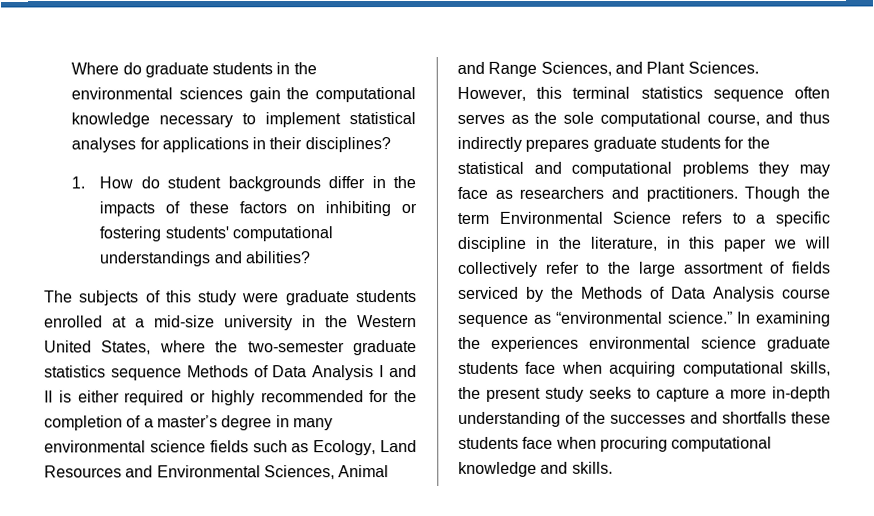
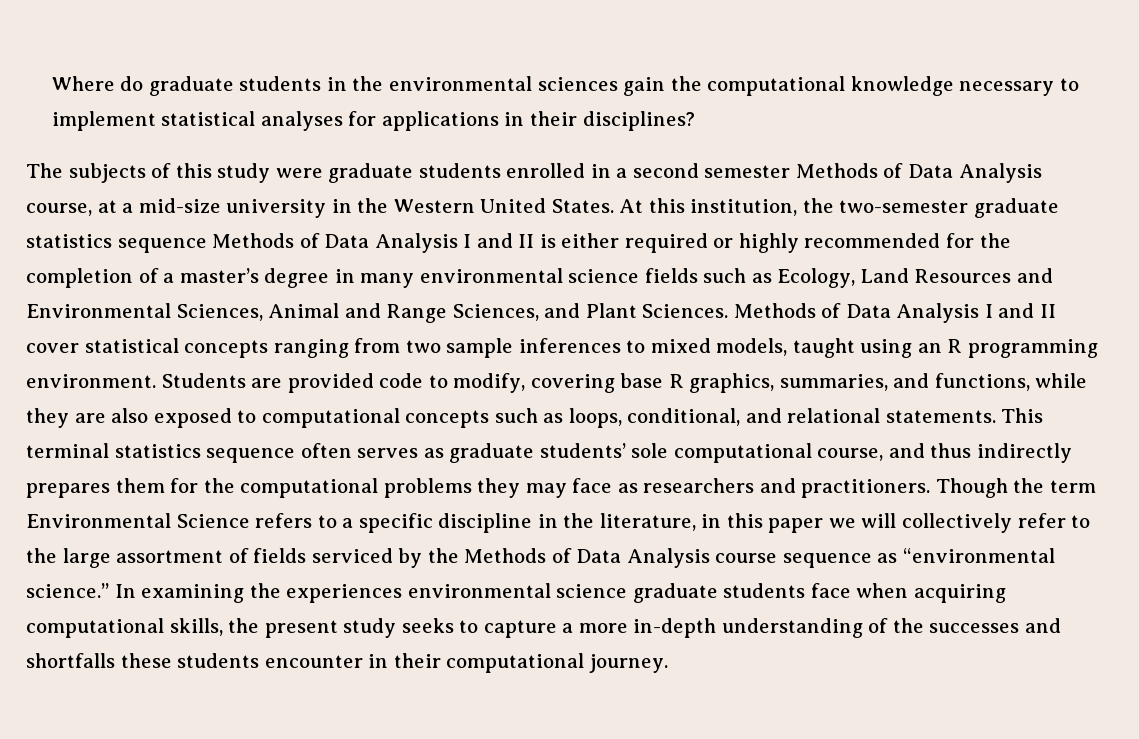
- 1. How do student backgrounds differ in the impacts of these factors on inhibiting or fostering students' computational understandings and abilities?
- The subjects of this study were graduate students enrolled at a mid-size university in the Western United States, where the two-semester graduate statistics sequence Methods of Data Analysis I and II is either required or highly recommended for the completion of a master’s degree in many environmental science fields such as Ecology, Land Resources and Environmental Sciences, Animal and Range Sciences, and Plant Sciences.
+ The subjects of this study were graduate students enrolled in a second semester Methods of Data Analysis course, at a mid-size university in the Western United States. At this institution, the two-semester graduate statistics sequence Methods of Data Analysis I and II is either required or highly recommended for the completion of a master’s degree in many environmental science fields such as Ecology, Land Resources and Environmental Sciences, Animal and Range Sciences, and Plant Sciences.
- However, this terminal statistics sequence often serves as the sole computational course, and thus indirectly prepares graduate students for the statistical and computational problems they may face as researchers and practitioners.
+ Methods of Data Analysis I and II cover statistical concepts ranging from two sample inferences to mixed models, taught using an R programming environment. Students are provided code to modify, covering base R graphics, summaries, and functions, while they are also exposed to computational concepts such as loops, conditional, and relational statements. This terminal statistics sequence often serves as graduate students’ sole computational course, and thus indirectly prepares them for the computational problems they may face as researchers and practitioners.
- In examining the experiences environmental science graduate students face when acquiring computational skills, the present study seeks to capture a more in-depth understanding of the successes and shortfalls these students face when procuring computational knowledge and skills.
+ In examining the experiences environmental science graduate students face when acquiring computational skills, the present study seeks to capture a more in-depth understanding of the successes and shortfalls these students encounter in their computational journey.

